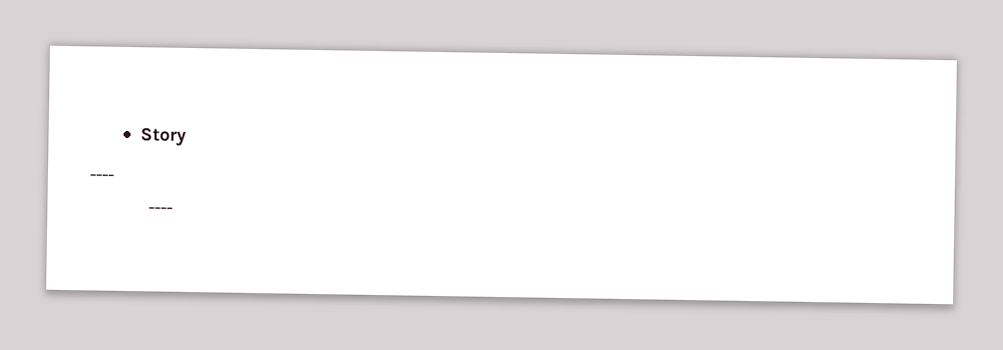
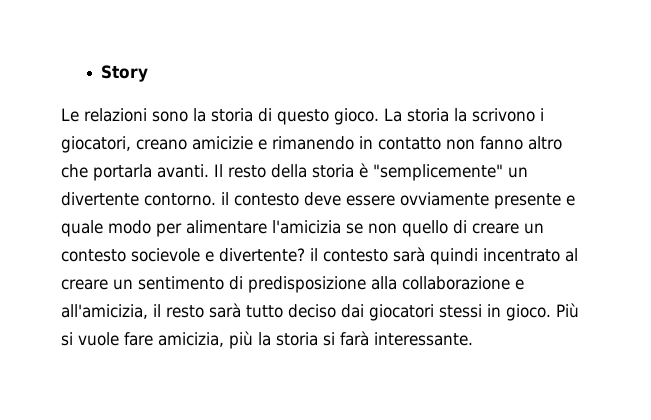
  Story
- ----
- ----
+ Le relazioni sono la storia di questo gioco. La storia la scrivono i giocatori, creano amicizie e rimanendo in contatto non fanno altro che portarla avanti. Il resto della storia è "semplicemente" un divertente contorno. il contesto deve essere ovviamente presente e quale modo per alimentare l'amicizia se non quello di creare un contesto socievole e divertente? il contesto sarà quindi incentrato al creare un sentimento di predisposizione alla collaborazione e all'amicizia, il resto sarà tutto deciso dai giocatori stessi in gioco. Più si vuole fare amicizia, più la storia si farà interessante.

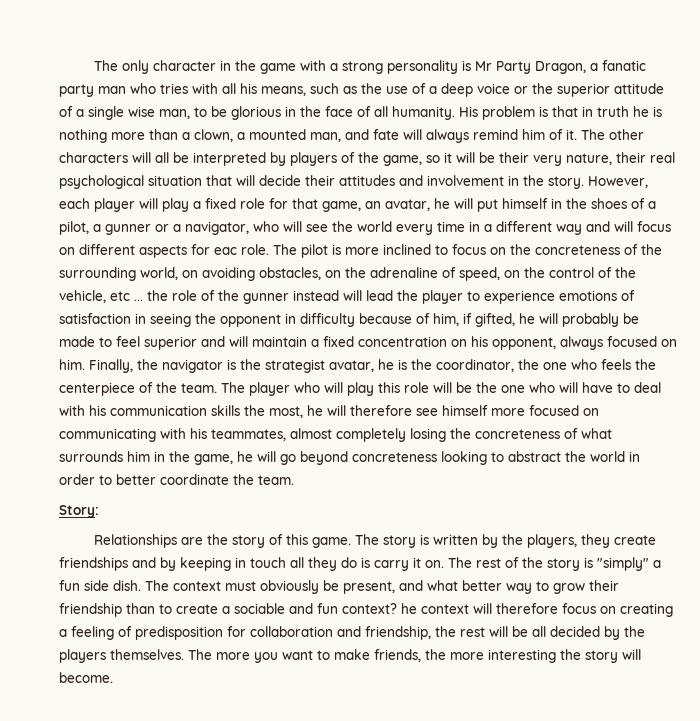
- Story
- Le relazioni sono la storia di questo gioco. La storia la scrivono i giocatori, creano amicizie e rimanendo in contatto non fanno altro che portarla avanti. Il resto della storia è "semplicemente" un divertente contorno. il contesto deve essere ovviamente presente e quale modo per alimentare l'amicizia se non quello di creare un contesto socievole e divertente? il contesto sarà quindi incentrato al creare un sentimento di predisposizione alla collaborazione e all'amicizia, il resto sarà tutto deciso dai giocatori stessi in gioco. Più si vuole fare amicizia, più la storia si farà interessante.
+ The only character in the game with a strong personality is Mr Party Dragon, a fanatic party man who tries with all his means, such as the use of a deep voice or the superior attitude of a single wise man, to be glorious in the face of all humanity. His problem is that in truth he is nothing more than a clown, a mounted man, and fate will always remind him of it. The other characters will all be interpreted by players of the game, so it will be their very nature, their real psychological situation that will decide their attitudes and involvement in the story. However, each player will play a fixed role for that game, an avatar, he will put himself in the shoes of a pilot, a gunner or a navigator, who will see the world every time in a different way and will focus on different aspects for eac role. The pilot is more inclined to focus on the concreteness of the surrounding world, on avoiding obstacles, on the adrenaline of speed, on the control of the vehicle, etc ... the role of the gunner instead will lead the player to experience emotions of satisfaction in seeing the opponent in difficulty because of him, if gifted, he will probably be made to feel superior and will maintain a fixed concentration on his opponent, always focused on him. Finally, the navigator is the strategist avatar, he is the coordinator, the one who feels the centerpiece of the team. The player who will play this role will be the one who will have to deal with his communication skills the most, he will therefore see himself more focused on communicating with his teammates, almost completely losing the concreteness of what surrounds him in the game, he will go beyond concreteness looking to abstract the world in order to better coordinate the team.
+ Story:
+ Relationships are the story of this game. The story is written by the players, they create friendships and by keeping in touch all they do is carry it on. The rest of the story is "simply" a fun side dish. The context must obviously be present, and what better way to grow their friendship than to create a sociable and fun context? he context will therefore focus on creating a feeling of predisposition for collaboration and friendship, the rest will be all decided by the players themselves. The more you want to make friends, the more interesting the story will become.

